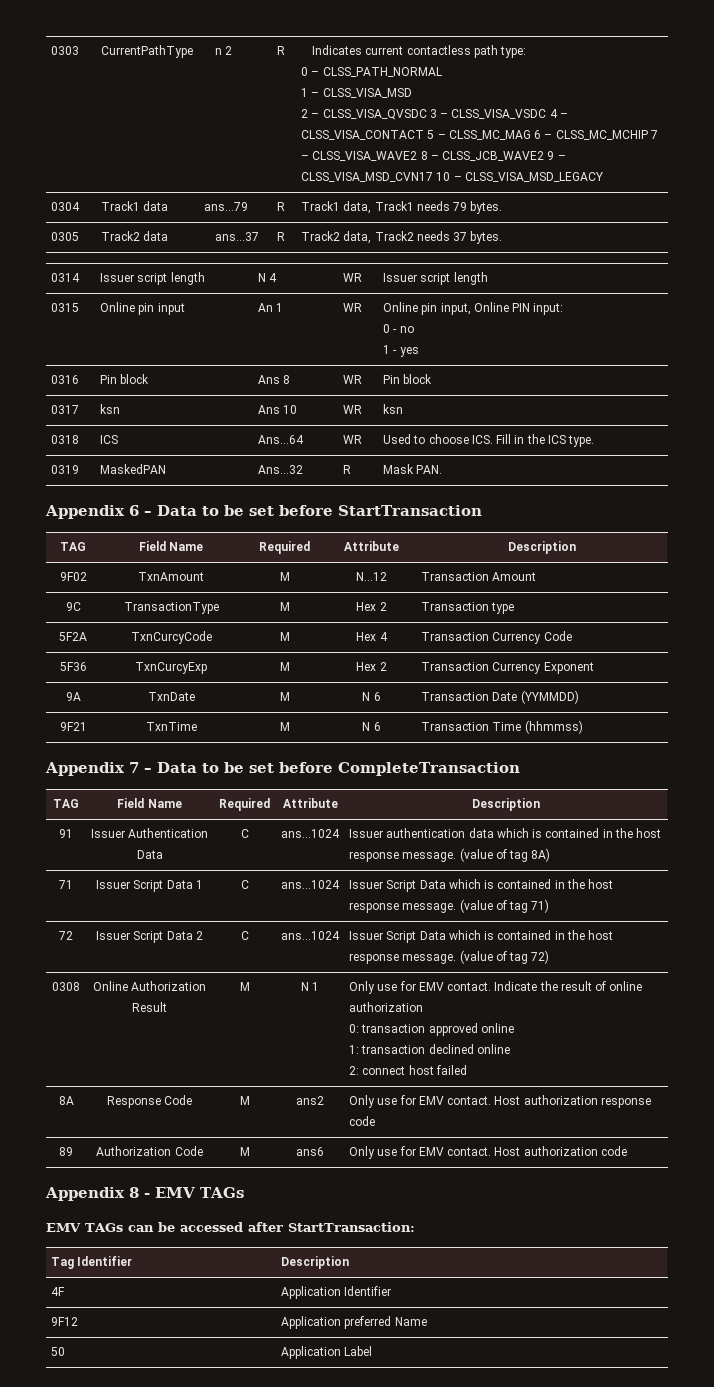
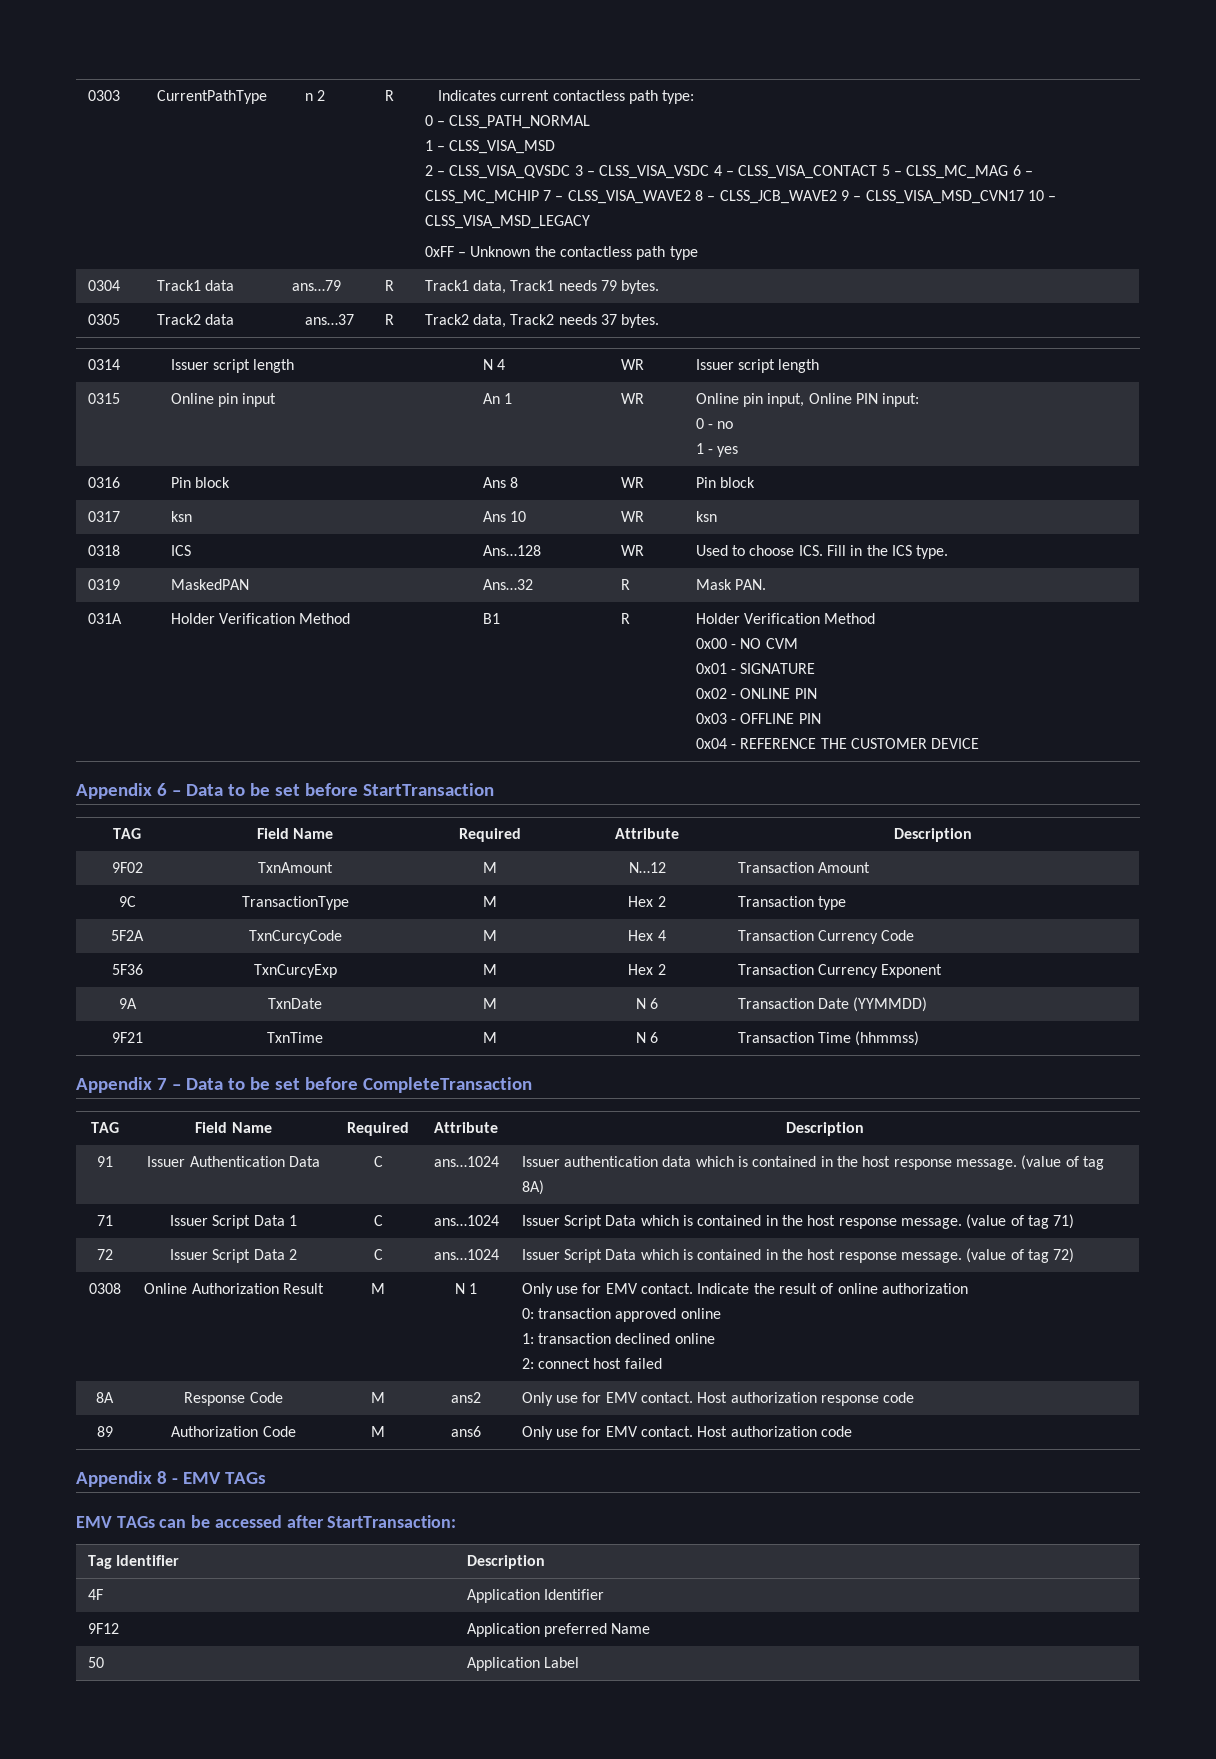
+ 0xFF – Unknown the contactless path type
- 0318 | ICS | Ans…64 | WR | Used to choose ICS. Fill in the ICS type.
+ 0318 | ICS | Ans…128 | WR | Used to choose ICS. Fill in the ICS type.
+ 031A | Holder Verification Method | B1 | R | Holder Verification Method
+ 0x00 - NO CVM
+ 0x01 - SIGNATURE
+ 0x02 - ONLINE PIN
+ 0x03 - OFFLINE PIN
+ 0x04 - REFERENCE THE CUSTOMER DEVICE

